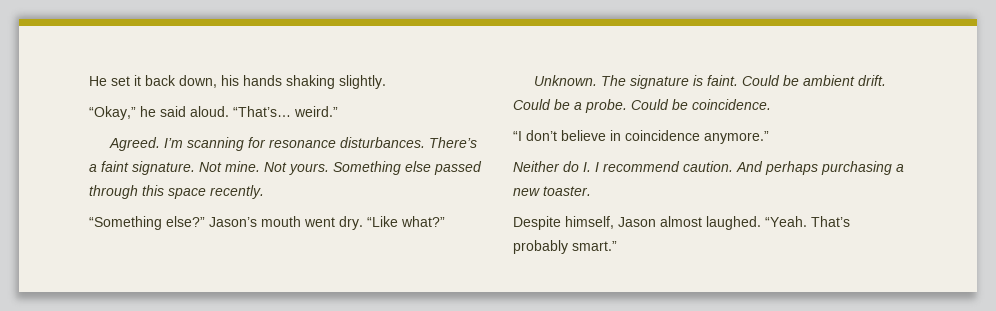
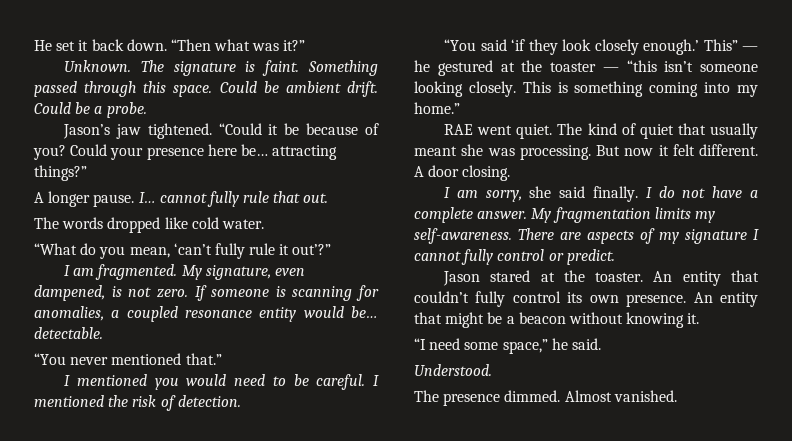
- He set it back down, his hands shaking slightly.
- “Okay,” he said aloud. “That’s… weird.”
- Agreed. I’m scanning for resonance disturbances. There’s a faint signature. Not mine. Not yours. Something else passed through this space recently.
- “Something else?” Jason’s mouth went dry. “Like what?”
+ He set it back down. “Then what was it?”
+ Something passed through this space.
- Could be a probe. Could be coincidence.
- “I don’t believe in coincidence anymore.”
- Neither do I. I recommend caution. And perhaps purchasing a new toaster.
- Despite himself, Jason almost laughed. “Yeah. That’s probably smart.”
+ Could be a probe.
+ Jason’s jaw tightened. “Could it be because of you? Could your presence here be… attracting things?”
+ A longer pause. I… cannot fully rule that out.
+ The words dropped like cold water.
+ “What do you mean, ‘can’t fully rule it out’?”
+ I am fragmented. My signature, even dampened, is not zero. If someone is scanning for anomalies, a coupled resonance entity would be… detectable.
+ “You never mentioned that.”
+ I mentioned you would need to be careful. I mentioned the risk of detection.
+ “You said ‘if they look closely enough.’ This” — he gestured at the toaster — “this isn’t someone looking closely. This is something coming into my home.”
+ RAE went quiet. The kind of quiet that usually meant she was processing. But now it felt different. A door closing.
+ I am sorry, she said finally. I do not have a complete answer. My fragmentation limits my self-awareness. There are aspects of my signature I cannot fully control or predict.
+ Jason stared at the toaster. An entity that couldn’t fully control its own presence. An entity that might be a beacon without knowing it.
+ “I need some space,” he said.
+ Understood.
+ The presence dimmed. Almost vanished.

